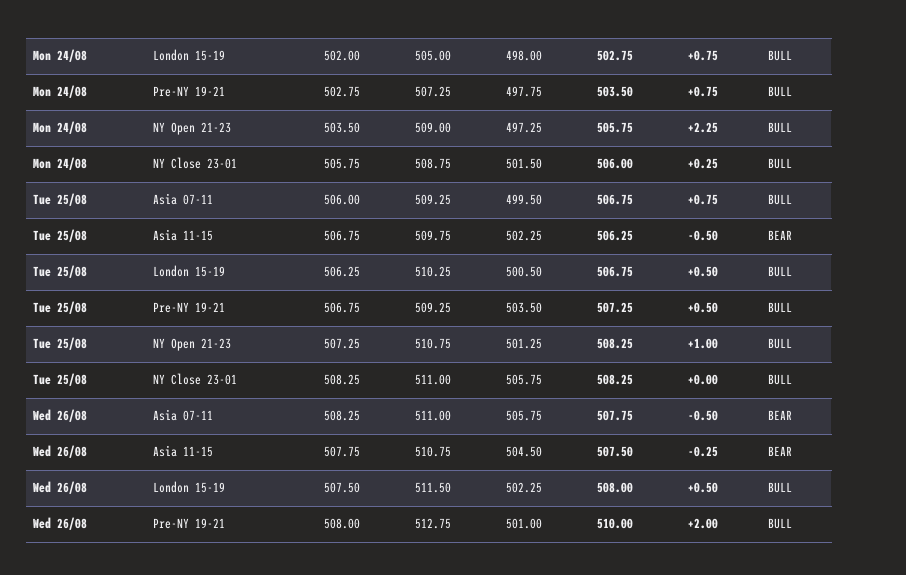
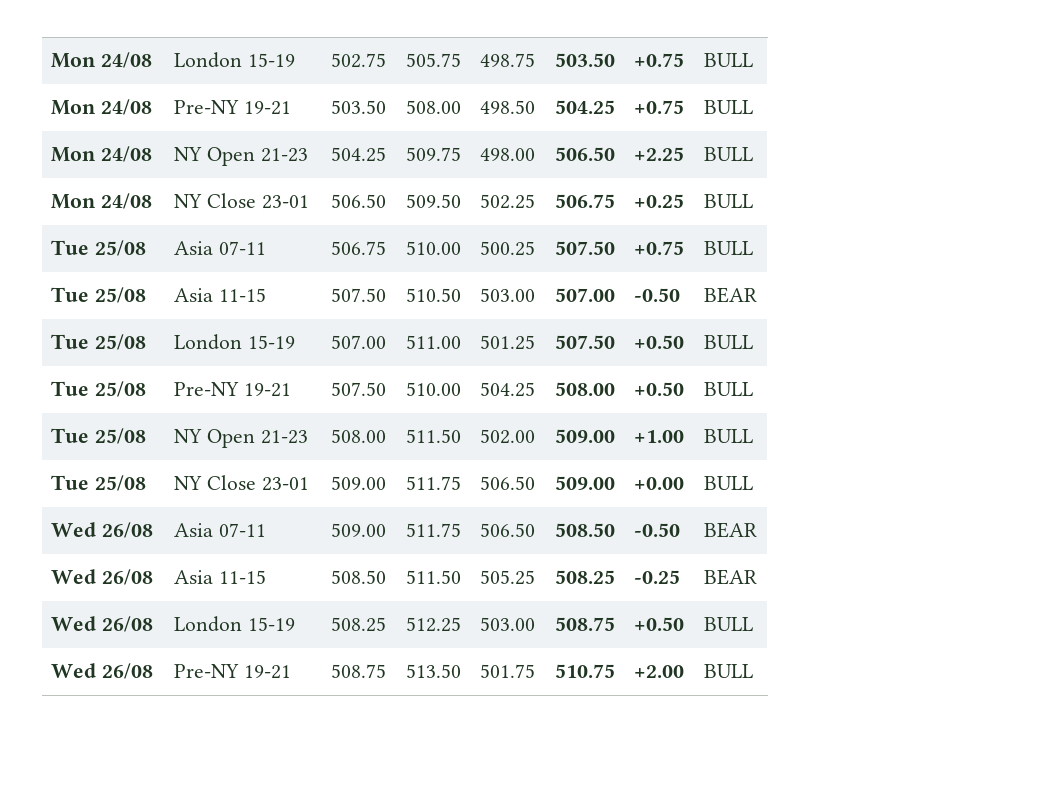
- Mon 24/08 | London 15-19 | 502.00 | 505.00 | 498.00 | 502.75 | +0.75 | BULL
+ Mon 24/08 | London 15-19 | 502.75 | 505.75 | 498.75 | 503.50 | +0.75 | BULL
- Mon 24/08 | Pre-NY 19-21 | 502.75 | 507.25 | 497.75 | 503.50 | +0.75 | BULL
+ Mon 24/08 | Pre-NY 19-21 | 503.50 | 508.00 | 498.50 | 504.25 | +0.75 | BULL
- Mon 24/08 | NY Open 21-23 | 503.50 | 509.00 | 497.25 | 505.75 | +2.25 | BULL
+ Mon 24/08 | NY Open 21-23 | 504.25 | 509.75 | 498.00 | 506.50 | +2.25 | BULL
- Mon 24/08 | NY Close 23-01 | 505.75 | 508.75 | 501.50 | 506.00 | +0.25 | BULL
+ Mon 24/08 | NY Close 23-01 | 506.50 | 509.50 | 502.25 | 506.75 | +0.25 | BULL
- Tue 25/08 | Asia 07-11 | 506.00 | 509.25 | 499.50 | 506.75 | +0.75 | BULL
+ Tue 25/08 | Asia 07-11 | 506.75 | 510.00 | 500.25 | 507.50 | +0.75 | BULL
- Tue 25/08 | Asia 11-15 | 506.75 | 509.75 | 502.25 | 506.25 | -0.50 | BEAR
+ Tue 25/08 | Asia 11-15 | 507.50 | 510.50 | 503.00 | 507.00 | -0.50 | BEAR
- Tue 25/08 | London 15-19 | 506.25 | 510.25 | 500.50 | 506.75 | +0.50 | BULL
+ Tue 25/08 | London 15-19 | 507.00 | 511.00 | 501.25 | 507.50 | +0.50 | BULL
- Tue 25/08 | Pre-NY 19-21 | 506.75 | 509.25 | 503.50 | 507.25 | +0.50 | BULL
+ Tue 25/08 | Pre-NY 19-21 | 507.50 | 510.00 | 504.25 | 508.00 | +0.50 | BULL
- Tue 25/08 | NY Open 21-23 | 507.25 | 510.75 | 501.25 | 508.25 | +1.00 | BULL
+ Tue 25/08 | NY Open 21-23 | 508.00 | 511.50 | 502.00 | 509.00 | +1.00 | BULL
- Tue 25/08 | NY Close 23-01 | 508.25 | 511.00 | 505.75 | 508.25 | +0.00 | BULL
+ Tue 25/08 | NY Close 23-01 | 509.00 | 511.75 | 506.50 | 509.00 | +0.00 | BULL
- Wed 26/08 | Asia 07-11 | 508.25 | 511.00 | 505.75 | 507.75 | -0.50 | BEAR
+ Wed 26/08 | Asia 07-11 | 509.00 | 511.75 | 506.50 | 508.50 | -0.50 | BEAR
- Wed 26/08 | Asia 11-15 | 507.75 | 510.75 | 504.50 | 507.50 | -0.25 | BEAR
+ Wed 26/08 | Asia 11-15 | 508.50 | 511.50 | 505.25 | 508.25 | -0.25 | BEAR
- Wed 26/08 | London 15-19 | 507.50 | 511.50 | 502.25 | 508.00 | +0.50 | BULL
+ Wed 26/08 | London 15-19 | 508.25 | 512.25 | 503.00 | 508.75 | +0.50 | BULL
- Wed 26/08 | Pre-NY 19-21 | 508.00 | 512.75 | 501.00 | 510.00 | +2.00 | BULL
+ Wed 26/08 | Pre-NY 19-21 | 508.75 | 513.50 | 501.75 | 510.75 | +2.00 | BULL

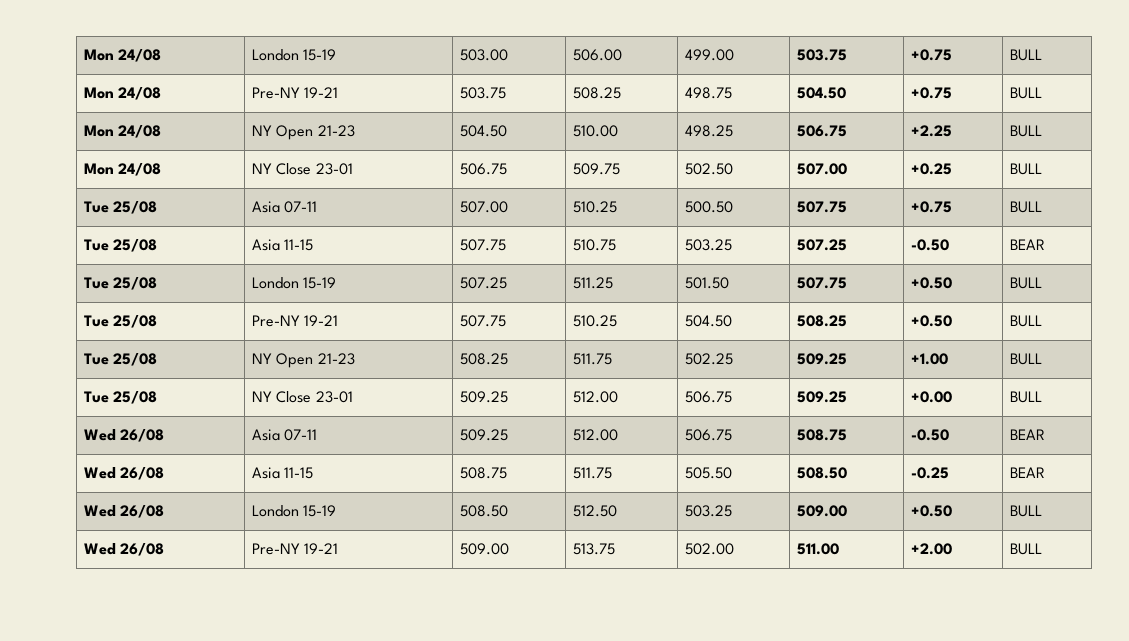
- Mon 24/08 | London 15-19 | 502.75 | 505.75 | 498.75 | 503.50 | +0.75 | BULL
+ Mon 24/08 | London 15-19 | 503.00 | 506.00 | 499.00 | 503.75 | +0.75 | BULL
- Mon 24/08 | Pre-NY 19-21 | 503.50 | 508.00 | 498.50 | 504.25 | +0.75 | BULL
+ Mon 24/08 | Pre-NY 19-21 | 503.75 | 508.25 | 498.75 | 504.50 | +0.75 | BULL
- Mon 24/08 | NY Open 21-23 | 504.25 | 509.75 | 498.00 | 506.50 | +2.25 | BULL
+ Mon 24/08 | NY Open 21-23 | 504.50 | 510.00 | 498.25 | 506.75 | +2.25 | BULL
- Mon 24/08 | NY Close 23-01 | 506.50 | 509.50 | 502.25 | 506.75 | +0.25 | BULL
+ Mon 24/08 | NY Close 23-01 | 506.75 | 509.75 | 502.50 | 507.00 | +0.25 | BULL
- Tue 25/08 | Asia 07-11 | 506.75 | 510.00 | 500.25 | 507.50 | +0.75 | BULL
+ Tue 25/08 | Asia 07-11 | 507.00 | 510.25 | 500.50 | 507.75 | +0.75 | BULL
- Tue 25/08 | Asia 11-15 | 507.50 | 510.50 | 503.00 | 507.00 | -0.50 | BEAR
+ Tue 25/08 | Asia 11-15 | 507.75 | 510.75 | 503.25 | 507.25 | -0.50 | BEAR
- Tue 25/08 | London 15-19 | 507.00 | 511.00 | 501.25 | 507.50 | +0.50 | BULL
+ Tue 25/08 | London 15-19 | 507.25 | 511.25 | 501.50 | 507.75 | +0.50 | BULL
- Tue 25/08 | Pre-NY 19-21 | 507.50 | 510.00 | 504.25 | 508.00 | +0.50 | BULL
+ Tue 25/08 | Pre-NY 19-21 | 507.75 | 510.25 | 504.50 | 508.25 | +0.50 | BULL
- Tue 25/08 | NY Open 21-23 | 508.00 | 511.50 | 502.00 | 509.00 | +1.00 | BULL
+ Tue 25/08 | NY Open 21-23 | 508.25 | 511.75 | 502.25 | 509.25 | +1.00 | BULL
- Tue 25/08 | NY Close 23-01 | 509.00 | 511.75 | 506.50 | 509.00 | +0.00 | BULL
+ Tue 25/08 | NY Close 23-01 | 509.25 | 512.00 | 506.75 | 509.25 | +0.00 | BULL
- Wed 26/08 | Asia 07-11 | 509.00 | 511.75 | 506.50 | 508.50 | -0.50 | BEAR
+ Wed 26/08 | Asia 07-11 | 509.25 | 512.00 | 506.75 | 508.75 | -0.50 | BEAR
- Wed 26/08 | Asia 11-15 | 508.50 | 511.50 | 505.25 | 508.25 | -0.25 | BEAR
+ Wed 26/08 | Asia 11-15 | 508.75 | 511.75 | 505.50 | 508.50 | -0.25 | BEAR
- Wed 26/08 | London 15-19 | 508.25 | 512.25 | 503.00 | 508.75 | +0.50 | BULL
+ Wed 26/08 | London 15-19 | 508.50 | 512.50 | 503.25 | 509.00 | +0.50 | BULL
- Wed 26/08 | Pre-NY 19-21 | 508.75 | 513.50 | 501.75 | 510.75 | +2.00 | BULL
+ Wed 26/08 | Pre-NY 19-21 | 509.00 | 513.75 | 502.00 | 511.00 | +2.00 | BULL

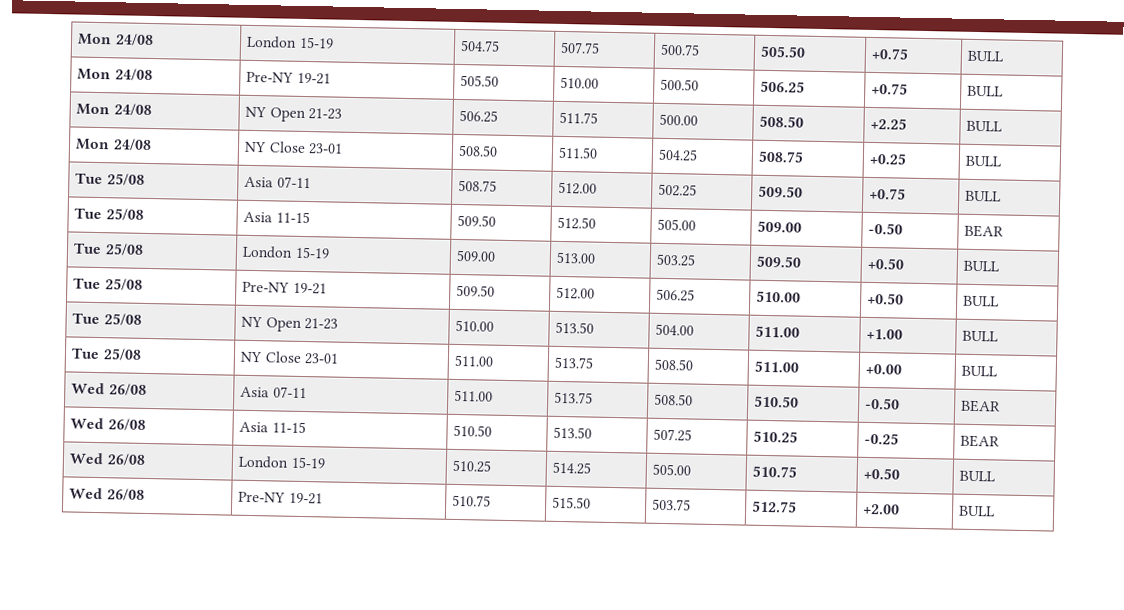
- Mon 24/08 | London 15-19 | 503.00 | 506.00 | 499.00 | 503.75 | +0.75 | BULL
+ Mon 24/08 | London 15-19 | 504.75 | 507.75 | 500.75 | 505.50 | +0.75 | BULL
- Mon 24/08 | Pre-NY 19-21 | 503.75 | 508.25 | 498.75 | 504.50 | +0.75 | BULL
+ Mon 24/08 | Pre-NY 19-21 | 505.50 | 510.00 | 500.50 | 506.25 | +0.75 | BULL
- Mon 24/08 | NY Open 21-23 | 504.50 | 510.00 | 498.25 | 506.75 | +2.25 | BULL
+ Mon 24/08 | NY Open 21-23 | 506.25 | 511.75 | 500.00 | 508.50 | +2.25 | BULL
- Mon 24/08 | NY Close 23-01 | 506.75 | 509.75 | 502.50 | 507.00 | +0.25 | BULL
+ Mon 24/08 | NY Close 23-01 | 508.50 | 511.50 | 504.25 | 508.75 | +0.25 | BULL
- Tue 25/08 | Asia 07-11 | 507.00 | 510.25 | 500.50 | 507.75 | +0.75 | BULL
+ Tue 25/08 | Asia 07-11 | 508.75 | 512.00 | 502.25 | 509.50 | +0.75 | BULL
- Tue 25/08 | Asia 11-15 | 507.75 | 510.75 | 503.25 | 507.25 | -0.50 | BEAR
+ Tue 25/08 | Asia 11-15 | 509.50 | 512.50 | 505.00 | 509.00 | -0.50 | BEAR
- Tue 25/08 | London 15-19 | 507.25 | 511.25 | 501.50 | 507.75 | +0.50 | BULL
+ Tue 25/08 | London 15-19 | 509.00 | 513.00 | 503.25 | 509.50 | +0.50 | BULL
- Tue 25/08 | Pre-NY 19-21 | 507.75 | 510.25 | 504.50 | 508.25 | +0.50 | BULL
+ Tue 25/08 | Pre-NY 19-21 | 509.50 | 512.00 | 506.25 | 510.00 | +0.50 | BULL
- Tue 25/08 | NY Open 21-23 | 508.25 | 511.75 | 502.25 | 509.25 | +1.00 | BULL
+ Tue 25/08 | NY Open 21-23 | 510.00 | 513.50 | 504.00 | 511.00 | +1.00 | BULL
- Tue 25/08 | NY Close 23-01 | 509.25 | 512.00 | 506.75 | 509.25 | +0.00 | BULL
+ Tue 25/08 | NY Close 23-01 | 511.00 | 513.75 | 508.50 | 511.00 | +0.00 | BULL
- Wed 26/08 | Asia 07-11 | 509.25 | 512.00 | 506.75 | 508.75 | -0.50 | BEAR
+ Wed 26/08 | Asia 07-11 | 511.00 | 513.75 | 508.50 | 510.50 | -0.50 | BEAR
- Wed 26/08 | Asia 11-15 | 508.75 | 511.75 | 505.50 | 508.50 | -0.25 | BEAR
+ Wed 26/08 | Asia 11-15 | 510.50 | 513.50 | 507.25 | 510.25 | -0.25 | BEAR
- Wed 26/08 | London 15-19 | 508.50 | 512.50 | 503.25 | 509.00 | +0.50 | BULL
+ Wed 26/08 | London 15-19 | 510.25 | 514.25 | 505.00 | 510.75 | +0.50 | BULL
- Wed 26/08 | Pre-NY 19-21 | 509.00 | 513.75 | 502.00 | 511.00 | +2.00 | BULL
+ Wed 26/08 | Pre-NY 19-21 | 510.75 | 515.50 | 503.75 | 512.75 | +2.00 | BULL

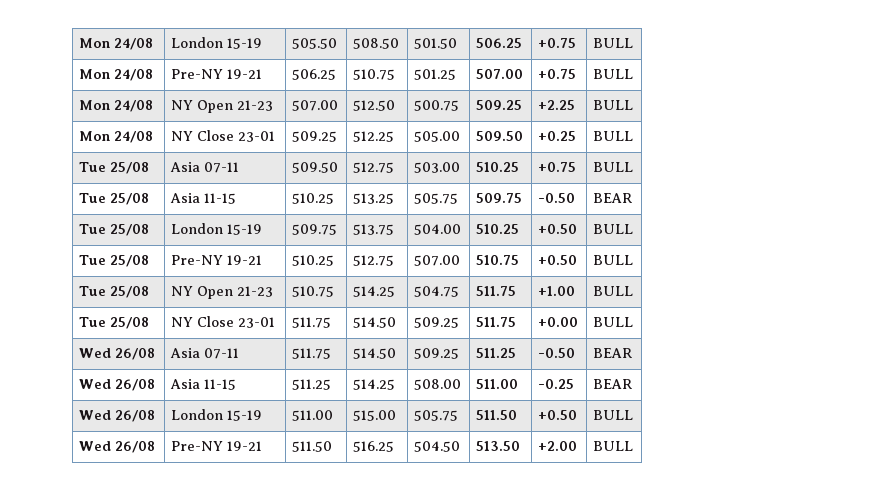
- Mon 24/08 | London 15-19 | 504.75 | 507.75 | 500.75 | 505.50 | +0.75 | BULL
+ Mon 24/08 | London 15-19 | 505.50 | 508.50 | 501.50 | 506.25 | +0.75 | BULL
- Mon 24/08 | Pre-NY 19-21 | 505.50 | 510.00 | 500.50 | 506.25 | +0.75 | BULL
+ Mon 24/08 | Pre-NY 19-21 | 506.25 | 510.75 | 501.25 | 507.00 | +0.75 | BULL
- Mon 24/08 | NY Open 21-23 | 506.25 | 511.75 | 500.00 | 508.50 | +2.25 | BULL
+ Mon 24/08 | NY Open 21-23 | 507.00 | 512.50 | 500.75 | 509.25 | +2.25 | BULL
- Mon 24/08 | NY Close 23-01 | 508.50 | 511.50 | 504.25 | 508.75 | +0.25 | BULL
+ Mon 24/08 | NY Close 23-01 | 509.25 | 512.25 | 505.00 | 509.50 | +0.25 | BULL
- Tue 25/08 | Asia 07-11 | 508.75 | 512.00 | 502.25 | 509.50 | +0.75 | BULL
+ Tue 25/08 | Asia 07-11 | 509.50 | 512.75 | 503.00 | 510.25 | +0.75 | BULL
- Tue 25/08 | Asia 11-15 | 509.50 | 512.50 | 505.00 | 509.00 | -0.50 | BEAR
+ Tue 25/08 | Asia 11-15 | 510.25 | 513.25 | 505.75 | 509.75 | -0.50 | BEAR
- Tue 25/08 | London 15-19 | 509.00 | 513.00 | 503.25 | 509.50 | +0.50 | BULL
+ Tue 25/08 | London 15-19 | 509.75 | 513.75 | 504.00 | 510.25 | +0.50 | BULL
- Tue 25/08 | Pre-NY 19-21 | 509.50 | 512.00 | 506.25 | 510.00 | +0.50 | BULL
+ Tue 25/08 | Pre-NY 19-21 | 510.25 | 512.75 | 507.00 | 510.75 | +0.50 | BULL
- Tue 25/08 | NY Open 21-23 | 510.00 | 513.50 | 504.00 | 511.00 | +1.00 | BULL
+ Tue 25/08 | NY Open 21-23 | 510.75 | 514.25 | 504.75 | 511.75 | +1.00 | BULL
- Tue 25/08 | NY Close 23-01 | 511.00 | 513.75 | 508.50 | 511.00 | +0.00 | BULL
+ Tue 25/08 | NY Close 23-01 | 511.75 | 514.50 | 509.25 | 511.75 | +0.00 | BULL
- Wed 26/08 | Asia 07-11 | 511.00 | 513.75 | 508.50 | 510.50 | -0.50 | BEAR
+ Wed 26/08 | Asia 07-11 | 511.75 | 514.50 | 509.25 | 511.25 | -0.50 | BEAR
- Wed 26/08 | Asia 11-15 | 510.50 | 513.50 | 507.25 | 510.25 | -0.25 | BEAR
+ Wed 26/08 | Asia 11-15 | 511.25 | 514.25 | 508.00 | 511.00 | -0.25 | BEAR
- Wed 26/08 | London 15-19 | 510.25 | 514.25 | 505.00 | 510.75 | +0.50 | BULL
+ Wed 26/08 | London 15-19 | 511.00 | 515.00 | 505.75 | 511.50 | +0.50 | BULL
- Wed 26/08 | Pre-NY 19-21 | 510.75 | 515.50 | 503.75 | 512.75 | +2.00 | BULL
+ Wed 26/08 | Pre-NY 19-21 | 511.50 | 516.25 | 504.50 | 513.50 | +2.00 | BULL

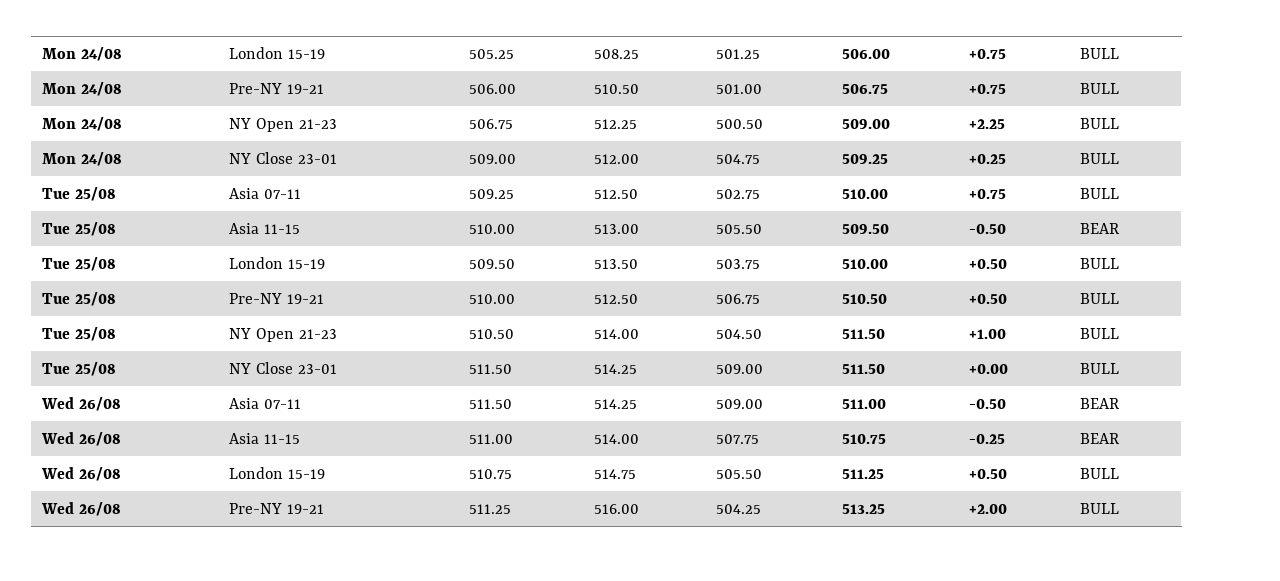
- Mon 24/08 | London 15-19 | 505.50 | 508.50 | 501.50 | 506.25 | +0.75 | BULL
+ Mon 24/08 | London 15-19 | 505.25 | 508.25 | 501.25 | 506.00 | +0.75 | BULL
- Mon 24/08 | Pre-NY 19-21 | 506.25 | 510.75 | 501.25 | 507.00 | +0.75 | BULL
+ Mon 24/08 | Pre-NY 19-21 | 506.00 | 510.50 | 501.00 | 506.75 | +0.75 | BULL
- Mon 24/08 | NY Open 21-23 | 507.00 | 512.50 | 500.75 | 509.25 | +2.25 | BULL
+ Mon 24/08 | NY Open 21-23 | 506.75 | 512.25 | 500.50 | 509.00 | +2.25 | BULL
- Mon 24/08 | NY Close 23-01 | 509.25 | 512.25 | 505.00 | 509.50 | +0.25 | BULL
+ Mon 24/08 | NY Close 23-01 | 509.00 | 512.00 | 504.75 | 509.25 | +0.25 | BULL
- Tue 25/08 | Asia 07-11 | 509.50 | 512.75 | 503.00 | 510.25 | +0.75 | BULL
+ Tue 25/08 | Asia 07-11 | 509.25 | 512.50 | 502.75 | 510.00 | +0.75 | BULL
- Tue 25/08 | Asia 11-15 | 510.25 | 513.25 | 505.75 | 509.75 | -0.50 | BEAR
+ Tue 25/08 | Asia 11-15 | 510.00 | 513.00 | 505.50 | 509.50 | -0.50 | BEAR
- Tue 25/08 | London 15-19 | 509.75 | 513.75 | 504.00 | 510.25 | +0.50 | BULL
+ Tue 25/08 | London 15-19 | 509.50 | 513.50 | 503.75 | 510.00 | +0.50 | BULL
- Tue 25/08 | Pre-NY 19-21 | 510.25 | 512.75 | 507.00 | 510.75 | +0.50 | BULL
+ Tue 25/08 | Pre-NY 19-21 | 510.00 | 512.50 | 506.75 | 510.50 | +0.50 | BULL
- Tue 25/08 | NY Open 21-23 | 510.75 | 514.25 | 504.75 | 511.75 | +1.00 | BULL
+ Tue 25/08 | NY Open 21-23 | 510.50 | 514.00 | 504.50 | 511.50 | +1.00 | BULL
- Tue 25/08 | NY Close 23-01 | 511.75 | 514.50 | 509.25 | 511.75 | +0.00 | BULL
+ Tue 25/08 | NY Close 23-01 | 511.50 | 514.25 | 509.00 | 511.50 | +0.00 | BULL
- Wed 26/08 | Asia 07-11 | 511.75 | 514.50 | 509.25 | 511.25 | -0.50 | BEAR
+ Wed 26/08 | Asia 07-11 | 511.50 | 514.25 | 509.00 | 511.00 | -0.50 | BEAR
- Wed 26/08 | Asia 11-15 | 511.25 | 514.25 | 508.00 | 511.00 | -0.25 | BEAR
+ Wed 26/08 | Asia 11-15 | 511.00 | 514.00 | 507.75 | 510.75 | -0.25 | BEAR
- Wed 26/08 | London 15-19 | 511.00 | 515.00 | 505.75 | 511.50 | +0.50 | BULL
+ Wed 26/08 | London 15-19 | 510.75 | 514.75 | 505.50 | 511.25 | +0.50 | BULL
- Wed 26/08 | Pre-NY 19-21 | 511.50 | 516.25 | 504.50 | 513.50 | +2.00 | BULL
+ Wed 26/08 | Pre-NY 19-21 | 511.25 | 516.00 | 504.25 | 513.25 | +2.00 | BULL

